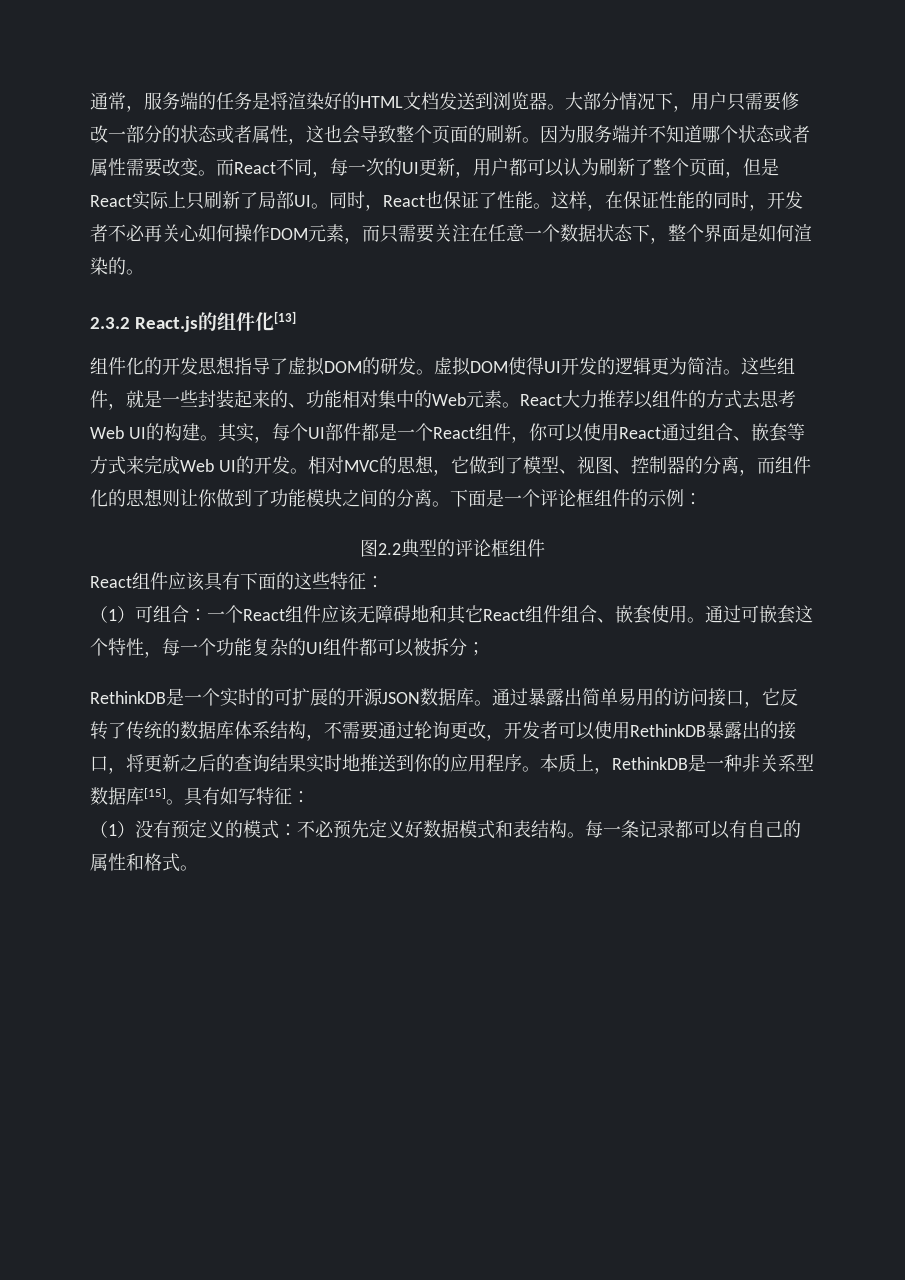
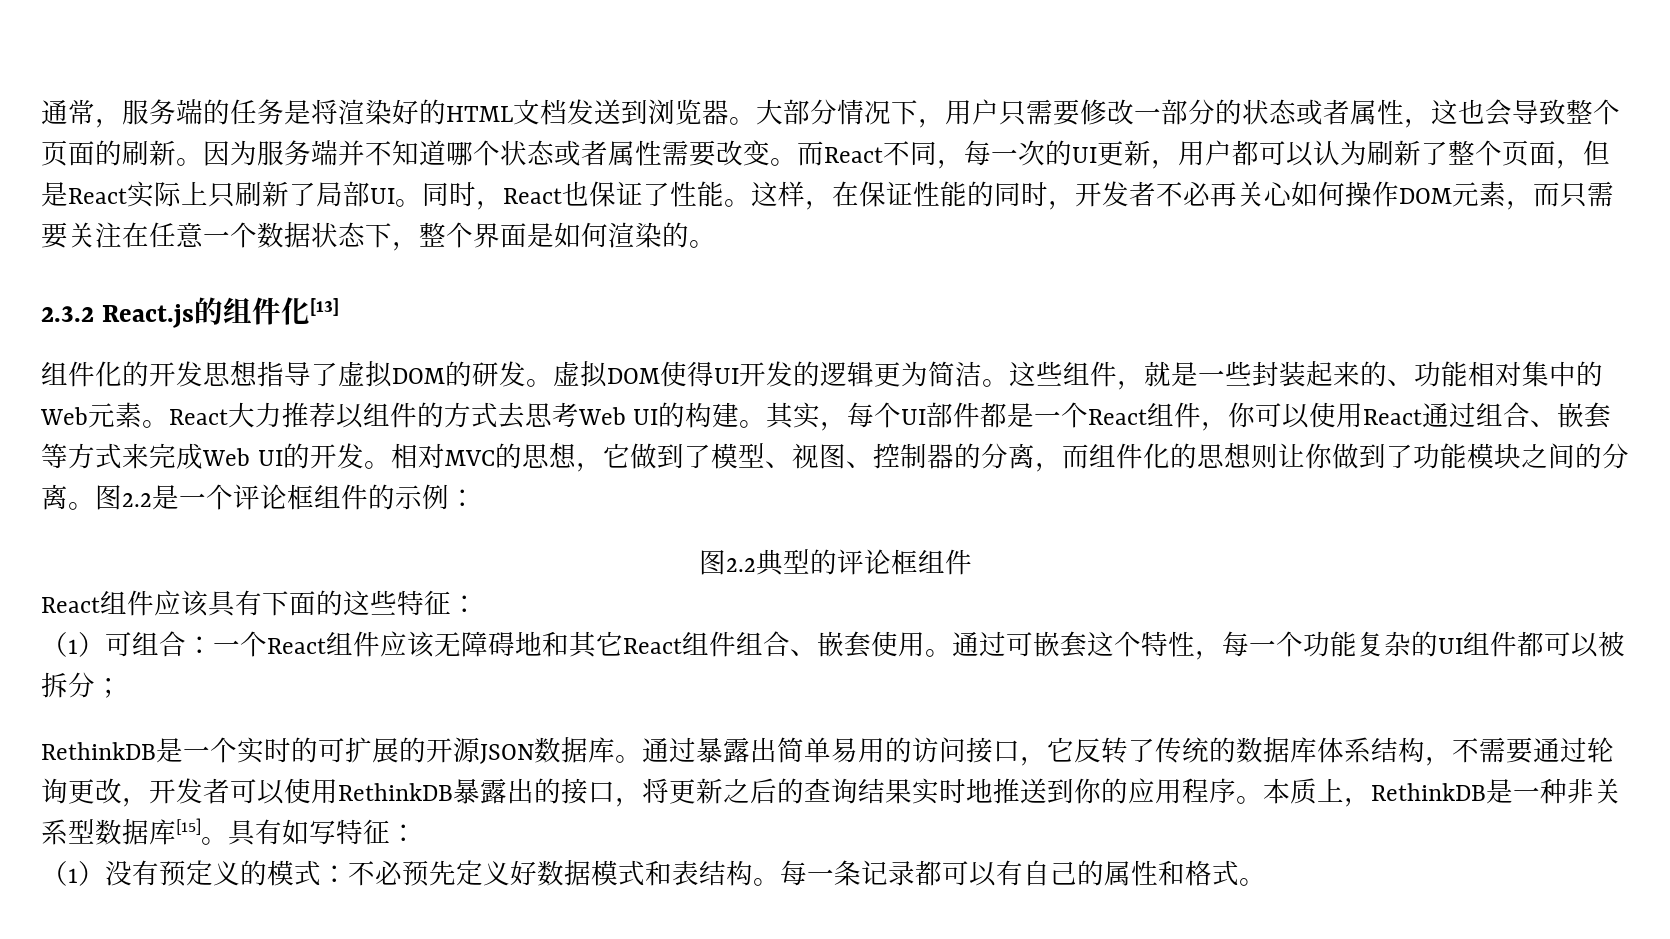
- 下面是一个评论框组件的示例：
+ 图2.2是一个评论框组件的示例：

